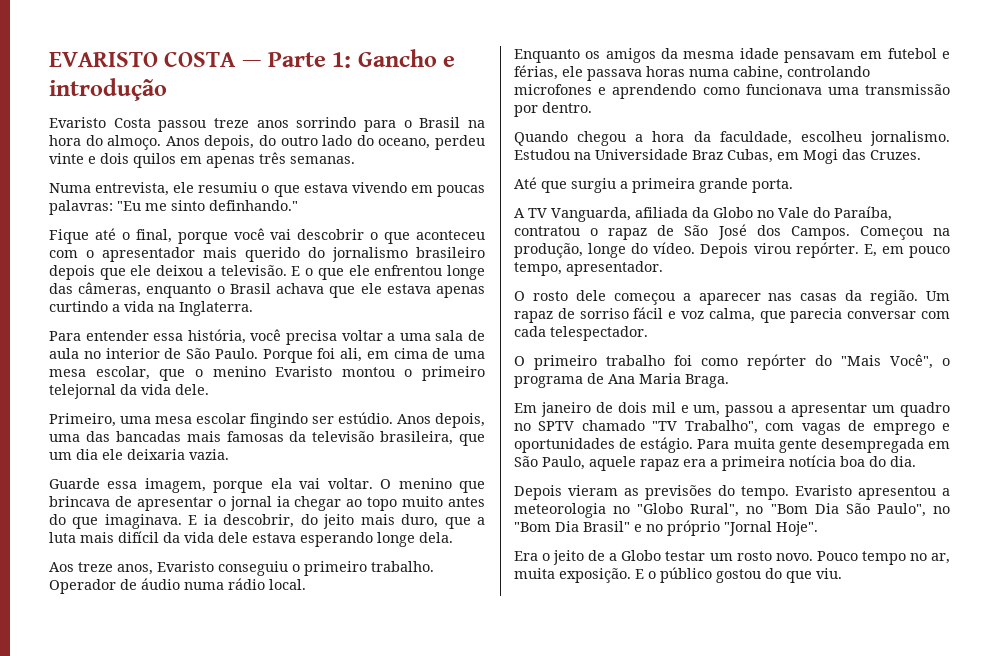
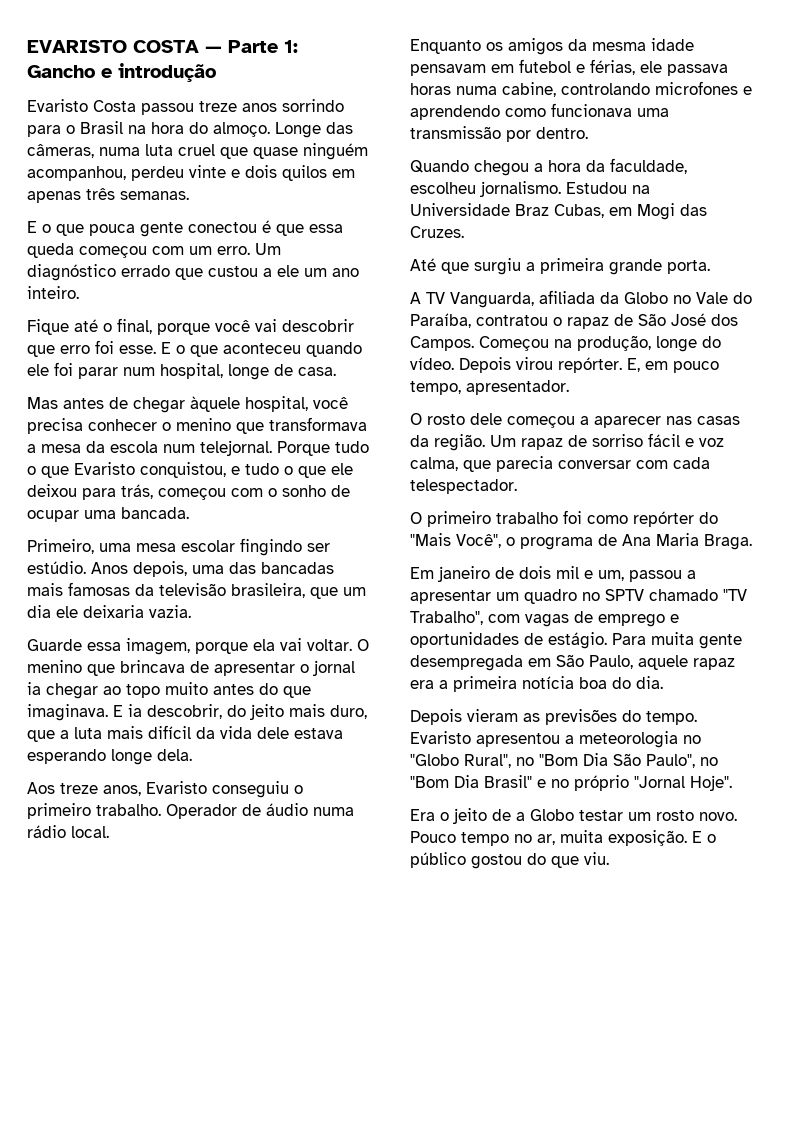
- Anos depois, do outro lado do oceano, perdeu vinte e dois quilos em apenas três semanas.
+ Longe das câmeras, numa luta cruel que quase ninguém acompanhou, perdeu vinte e dois quilos em apenas três semanas.
- Numa entrevista, ele resumiu o que estava vivendo em poucas palavras: "Eu me sinto definhando."
+ E o que pouca gente conectou é que essa queda começou com um erro. Um diagnóstico errado que custou a ele um ano inteiro.
- Fique até o final, porque você vai descobrir o que aconteceu com o apresentador mais querido do jornalismo brasileiro depois que ele deixou a televisão. E o que ele enfrentou longe das câmeras, enquanto o Brasil achava que ele estava apenas curtindo a vida na Inglaterra.
- Para entender essa história, você precisa voltar a uma sala de aula no interior de São Paulo. Porque foi ali, em cima de uma mesa escolar, que o menino Evaristo montou o primeiro telejornal da vida dele.
+ Fique até o final, porque você vai descobrir que erro foi esse. E o que aconteceu quando ele foi parar num hospital, longe de casa.
+ Mas antes de chegar àquele hospital, você precisa conhecer o menino que transformava a mesa da escola num telejornal. Porque tudo o que Evaristo conquistou, e tudo o que ele deixou para trás, começou com o sonho de ocupar uma bancada.

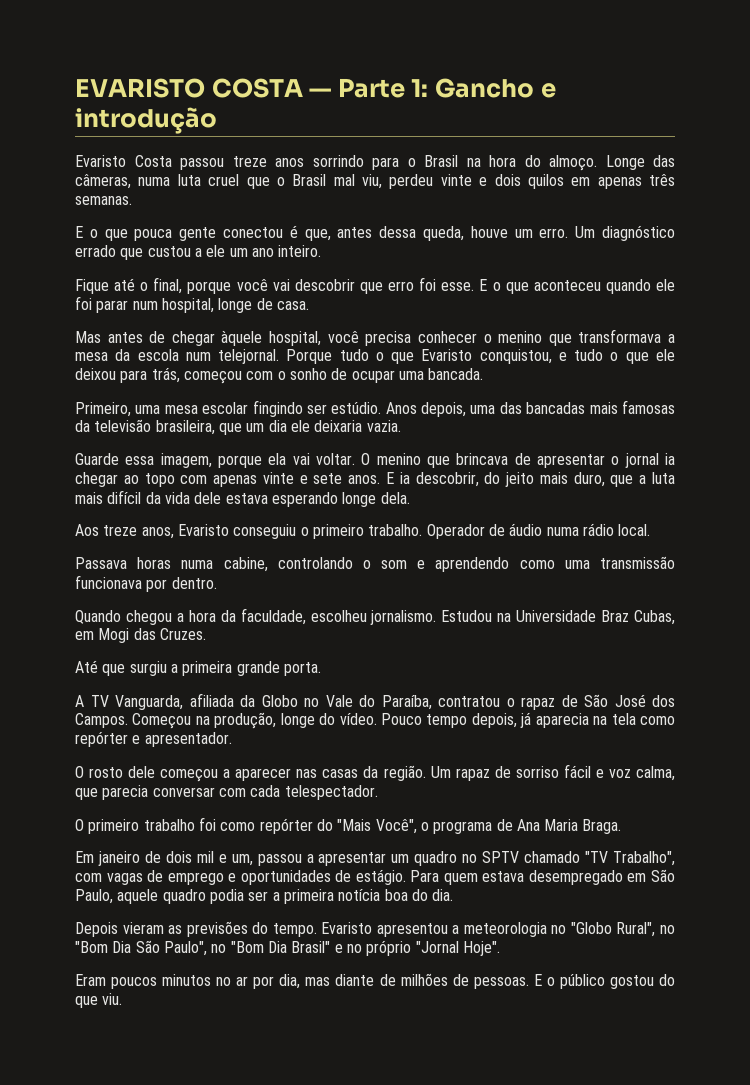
- Longe das câmeras, numa luta cruel que quase ninguém acompanhou, perdeu vinte e dois quilos em apenas três semanas.
+ Longe das câmeras, numa luta cruel que o Brasil mal viu, perdeu vinte e dois quilos em apenas três semanas.
- E o que pouca gente conectou é que essa queda começou com um erro.
+ E o que pouca gente conectou é que, antes dessa queda, houve um erro.
- O menino que brincava de apresentar o jornal ia chegar ao topo muito antes do que imaginava.
+ O menino que brincava de apresentar o jornal ia chegar ao topo com apenas vinte e sete anos.
- Enquanto os amigos da mesma idade pensavam em futebol e férias, ele passava horas numa cabine, controlando microfones e aprendendo como funcionava uma transmissão por dentro.
+ Passava horas numa cabine, controlando o som e aprendendo como uma transmissão funcionava por dentro.
- Depois virou repórter. E, em pouco tempo, apresentador.
+ Pouco tempo depois, já aparecia na tela como repórter e apresentador.
- Para muita gente desempregada em São Paulo, aquele rapaz era a primeira notícia boa do dia.
+ Para quem estava desempregado em São Paulo, aquele quadro podia ser a primeira notícia boa do dia.
- Era o jeito de a Globo testar um rosto novo. Pouco tempo no ar, muita exposição.
+ Eram poucos minutos no ar por dia, mas diante de milhões de pessoas.

